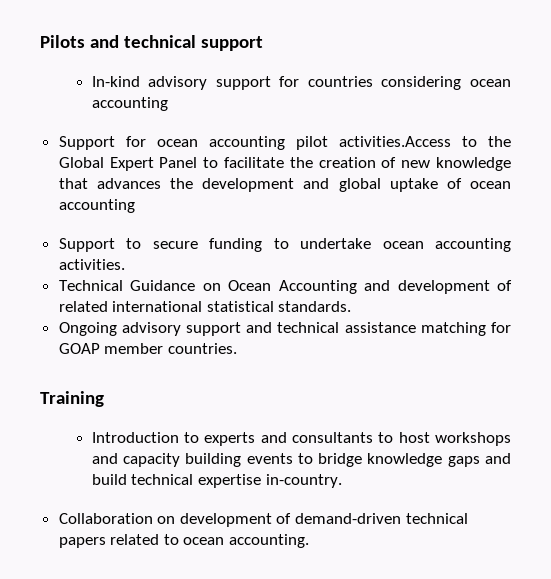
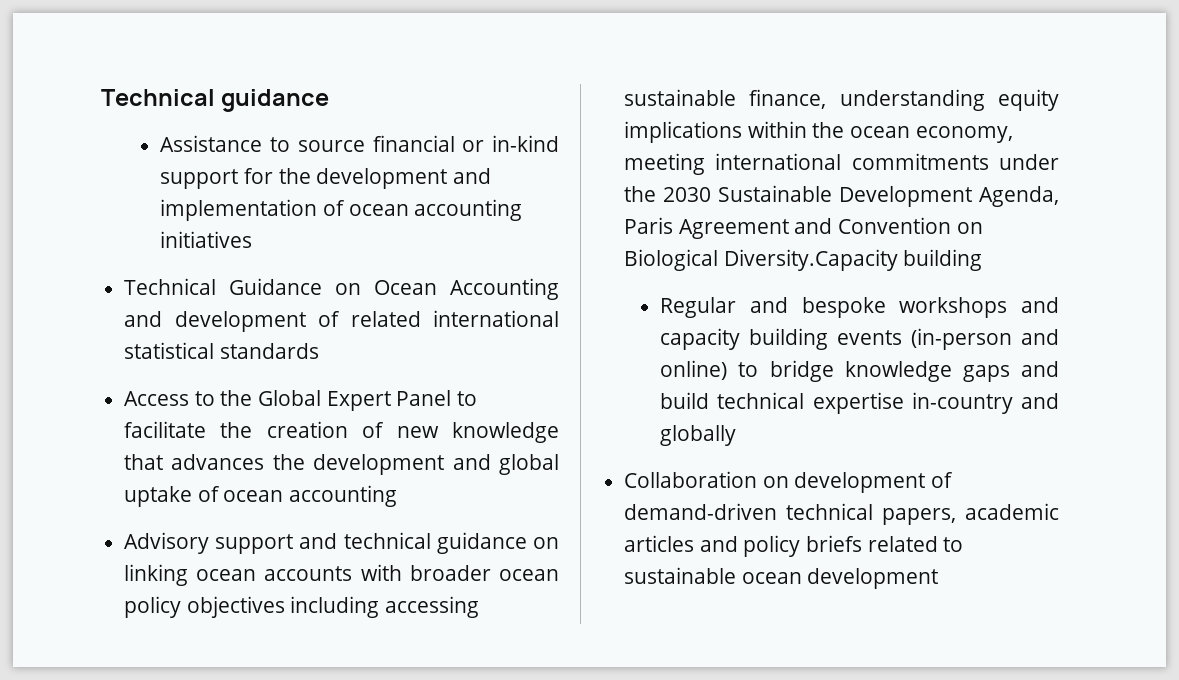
- Pilots and technical support
- In-kind advisory support for countries considering ocean accounting
- Support for ocean accounting pilot activities.Access to the Global Expert Panel to facilitate the creation of new knowledge that advances the development and global uptake of ocean accounting
+ Technical guidance
+ Assistance to source financial or in-kind support for the development and implementation of ocean accounting initiatives
+ Technical Guidance on Ocean Accounting and development of related international statistical standards
+ Access to the Global Expert Panel to facilitate the creation of new knowledge that advances the development and global uptake of ocean accounting
- Support to secure funding to undertake ocean accounting activities.
- Technical Guidance on Ocean Accounting and development of related international statistical standards.
- Ongoing advisory support and technical assistance matching for GOAP member countries.
- Training
- Introduction to experts and consultants to host workshops and capacity building events to bridge knowledge gaps and build technical expertise in-country.
+ Advisory support and technical guidance on linking ocean accounts with broader ocean policy objectives including accessing sustainable finance, understanding equity implications within the ocean economy, meeting international commitments under the 2030 Sustainable Development Agenda, Paris Agreement and Convention on Biological Diversity.Capacity building
+ Regular and bespoke workshops and capacity building events (in-person and online) to bridge knowledge gaps and build technical expertise in-country and globally
- Collaboration on development of demand-driven technical papers related to ocean accounting.
+ Collaboration on development of demand-driven technical papers, academic articles and policy briefs related to sustainable ocean development

